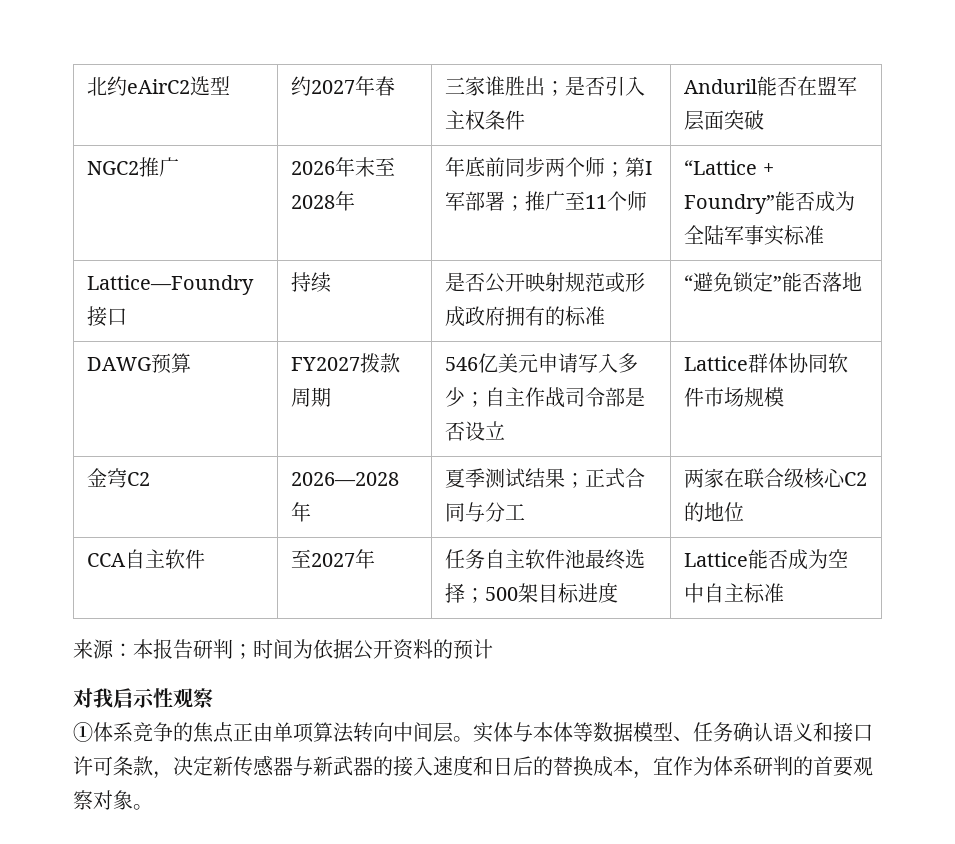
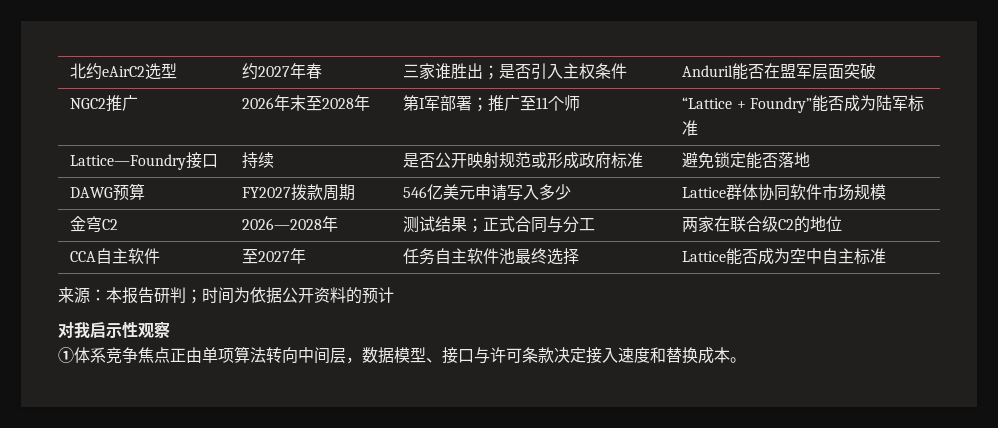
- NGC2推广 | 2026年末至2028年 | 年底前同步两个师；第I军部署；推广至11个师 | “Lattice + Foundry”能否成为全陆军事实标准
+ NGC2推广 | 2026年末至2028年 | 第I军部署；推广至11个师 | “Lattice + Foundry”能否成为陆军标准
- Lattice—Foundry接口 | 持续 | 是否公开映射规范或形成政府拥有的标准 | “避免锁定”能否落地
+ Lattice—Foundry接口 | 持续 | 是否公开映射规范或形成政府标准 | 避免锁定能否落地
- DAWG预算 | FY2027拨款周期 | 546亿美元申请写入多少；自主作战司令部是否设立 | Lattice群体协同软件市场规模
+ DAWG预算 | FY2027拨款周期 | 546亿美元申请写入多少 | Lattice群体协同软件市场规模
- 金穹C2 | 2026—2028年 | 夏季测试结果；正式合同与分工 | 两家在联合级核心C2的地位
+ 金穹C2 | 2026—2028年 | 测试结果；正式合同与分工 | 两家在联合级C2的地位
- CCA自主软件 | 至2027年 | 任务自主软件池最终选择；500架目标进度 | Lattice能否成为空中自主标准
+ CCA自主软件 | 至2027年 | 任务自主软件池最终选择 | Lattice能否成为空中自主标准
- ①体系竞争的焦点正由单项算法转向中间层。实体与本体等数据模型、任务确认语义和接口许可条款，决定新传感器与新武器的接入速度和日后的替换成本，宜作为体系研判的首要观察对象。
+ ①体系竞争焦点正由单项算法转向中间层，数据模型、接口与许可条款决定接入速度和替换成本。

